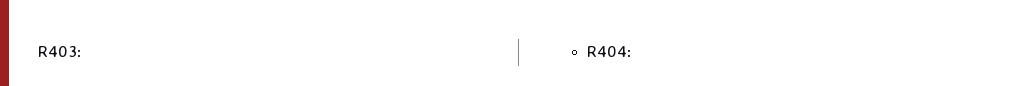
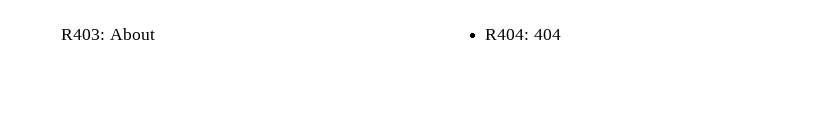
- R403:
+ R403: About
- R404:
+ R404: 404

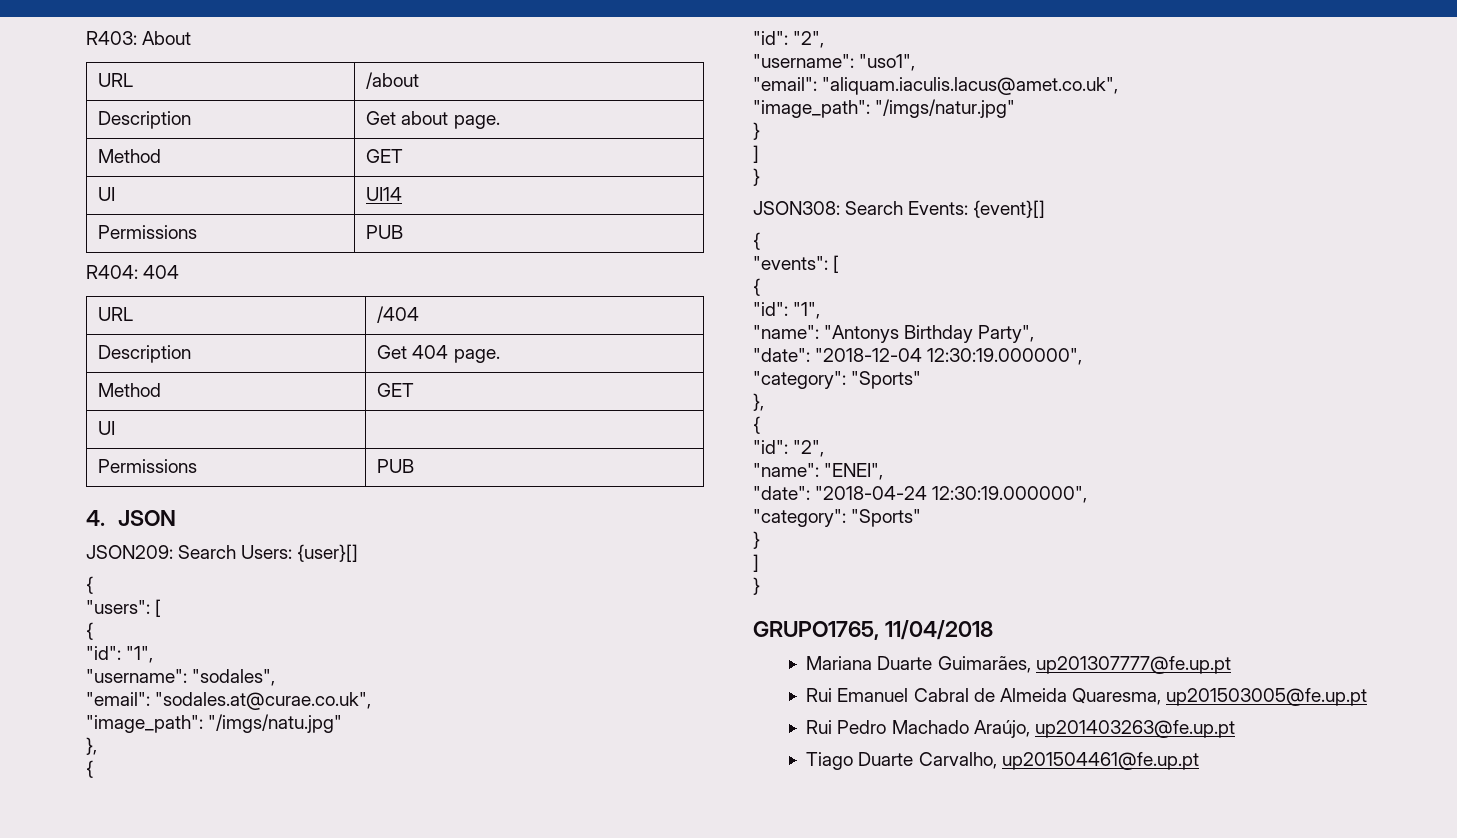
+ URL | /about
+ Description | Get about page.
+ Method | GET
+ UI | UI14
+ Permissions | PUB
  R404: 404
+ URL | /404
+ Description | Get 404 page.
+ Method | GET
+ UI |
+ Permissions | PUB
+ 4. JSON
+ JSON209: Search Users: {user}[]
+ {
+ "users": [
+ {
+ "id": "1",
+ "username": "sodales",
+ "email": "sodales.at@curae.co.uk",
+ "image_path": "/imgs/natu.jpg"
+ },
+ {
+ "id": "2",
+ "username": "uso1",
+ "email": "aliquam.iaculis.lacus@amet.co.uk",
+ "image_path": "/imgs/natur.jpg"
+ }
+ ]
+ }
+ JSON308: Search Events: {event}[]
+ {
+ "events": [
+ {
+ "id": "1",
+ "name": "Antonys Birthday Party",
+ "date": "2018-12-04 12:30:19.000000",
+ "category": "Sports"
+ },
+ {
+ "id": "2",
+ "name": "ENEI",
+ "date": "2018-04-24 12:30:19.000000",
+ "category": "Sports"
+ }
+ ]
+ }
+ GRUPO1765, 11/04/2018
+ Mariana Duarte Guimarães, up201307777@fe.up.pt
+ Rui Emanuel Cabral de Almeida Quaresma, up201503005@fe.up.pt
+ Rui Pedro Machado Araújo, up201403263@fe.up.pt
+ Tiago Duarte Carvalho, up201504461@fe.up.pt

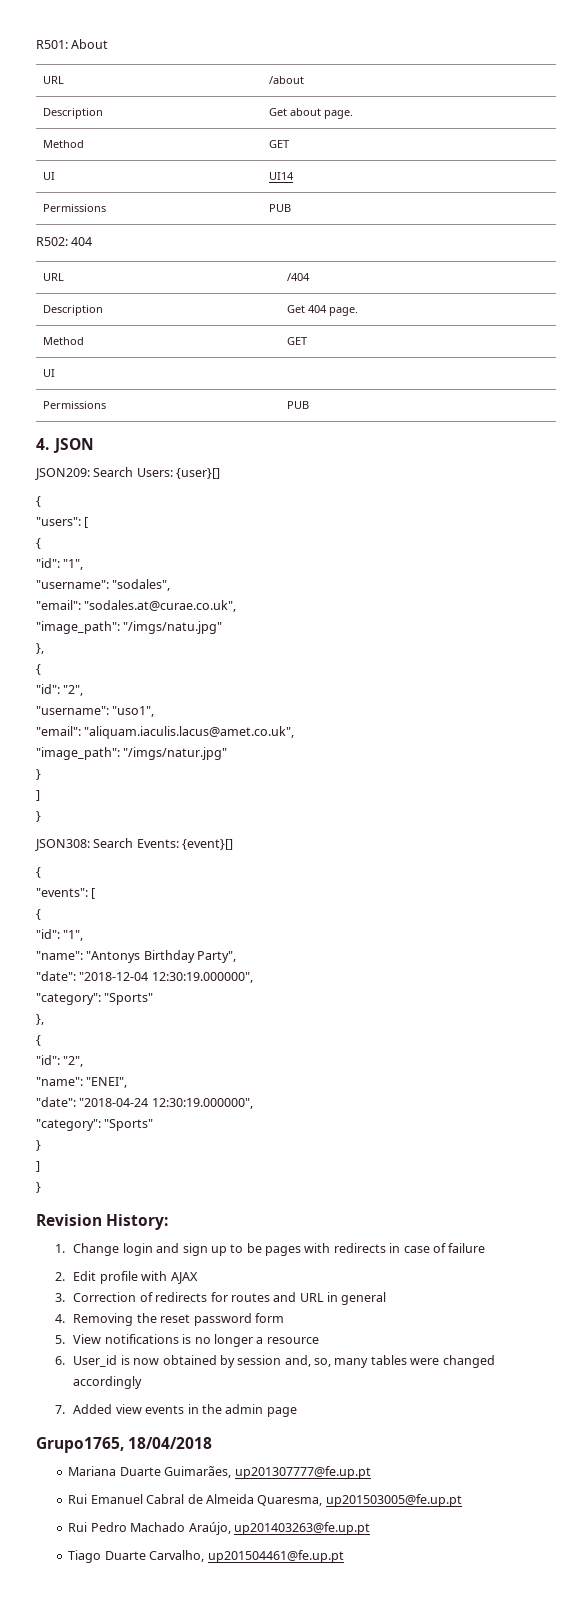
- R403: About
+ R501: About
- R404: 404
+ R502: 404
- GRUPO1765, 11/04/2018
+ Revision History:
+ 1. Change login and sign up to be pages with redirects in case of failure
+ 2. Edit profile with AJAX
+ 3. Correction of redirects for routes and URL in general
+ 4. Removing the reset password form
+ 5. View notifications is no longer a resource
+ 6. User_id is now obtained by session and, so, many tables were changed accordingly
+ 7. Added view events in the admin page
+ Grupo1765, 18/04/2018

